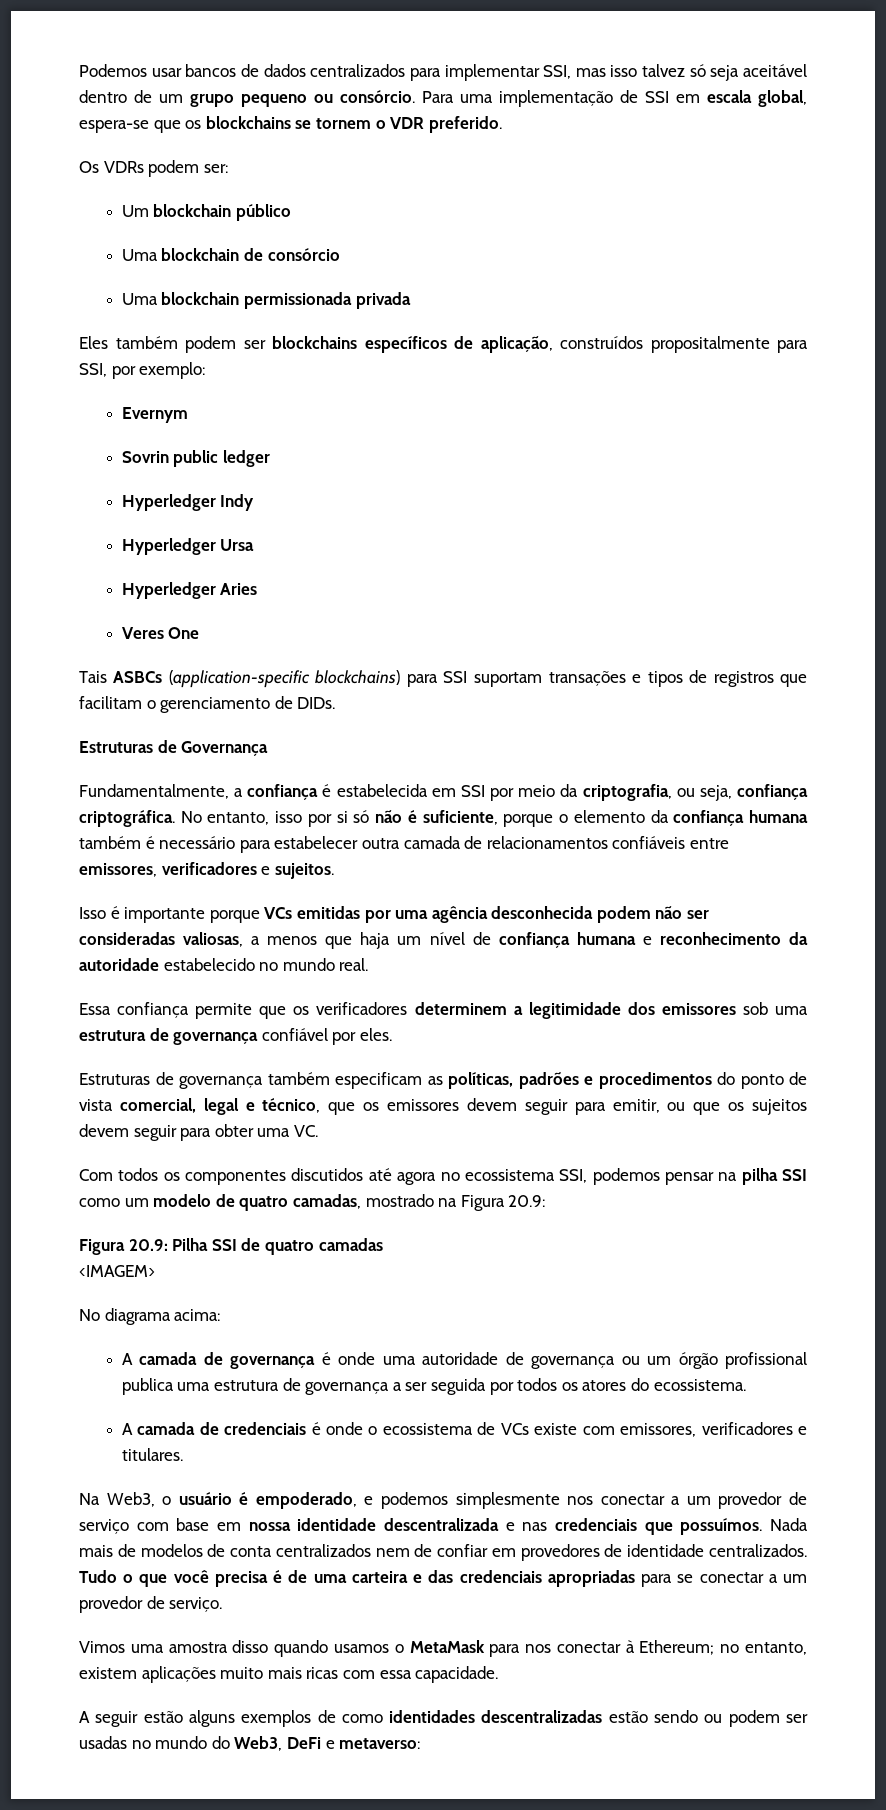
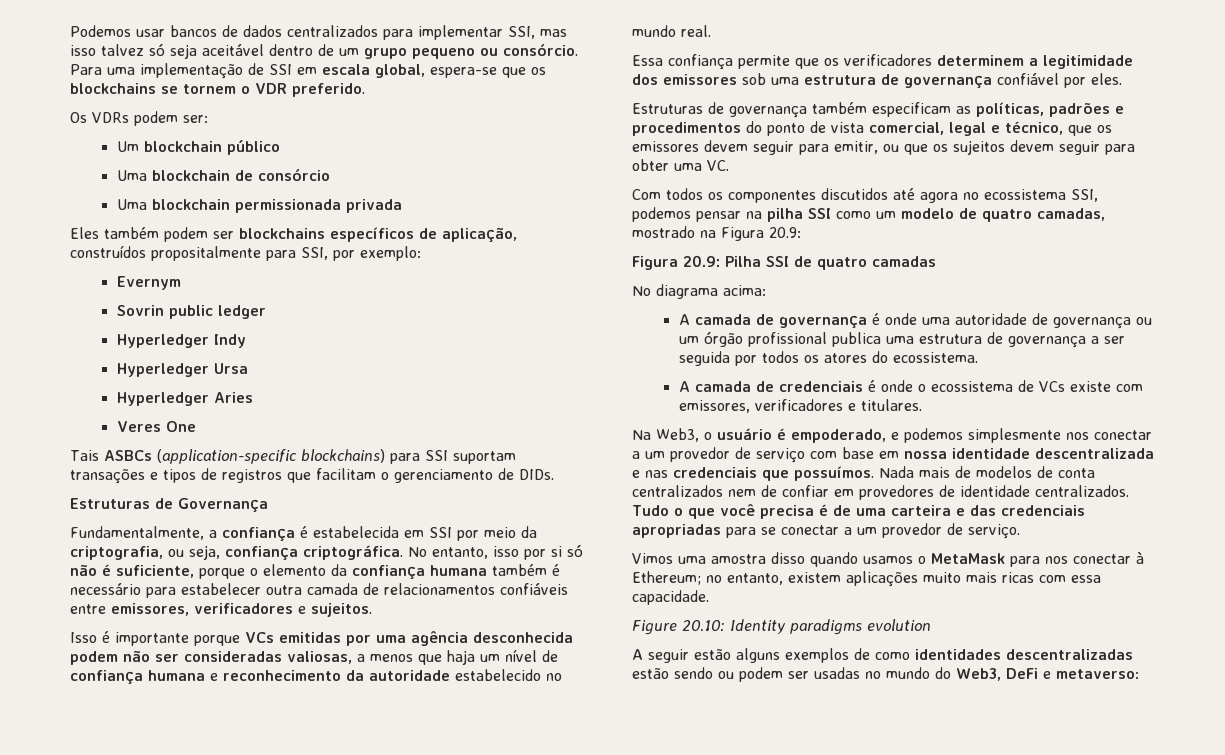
- <IMAGEM>
+ Figure 20.10: Identity paradigms evolution

